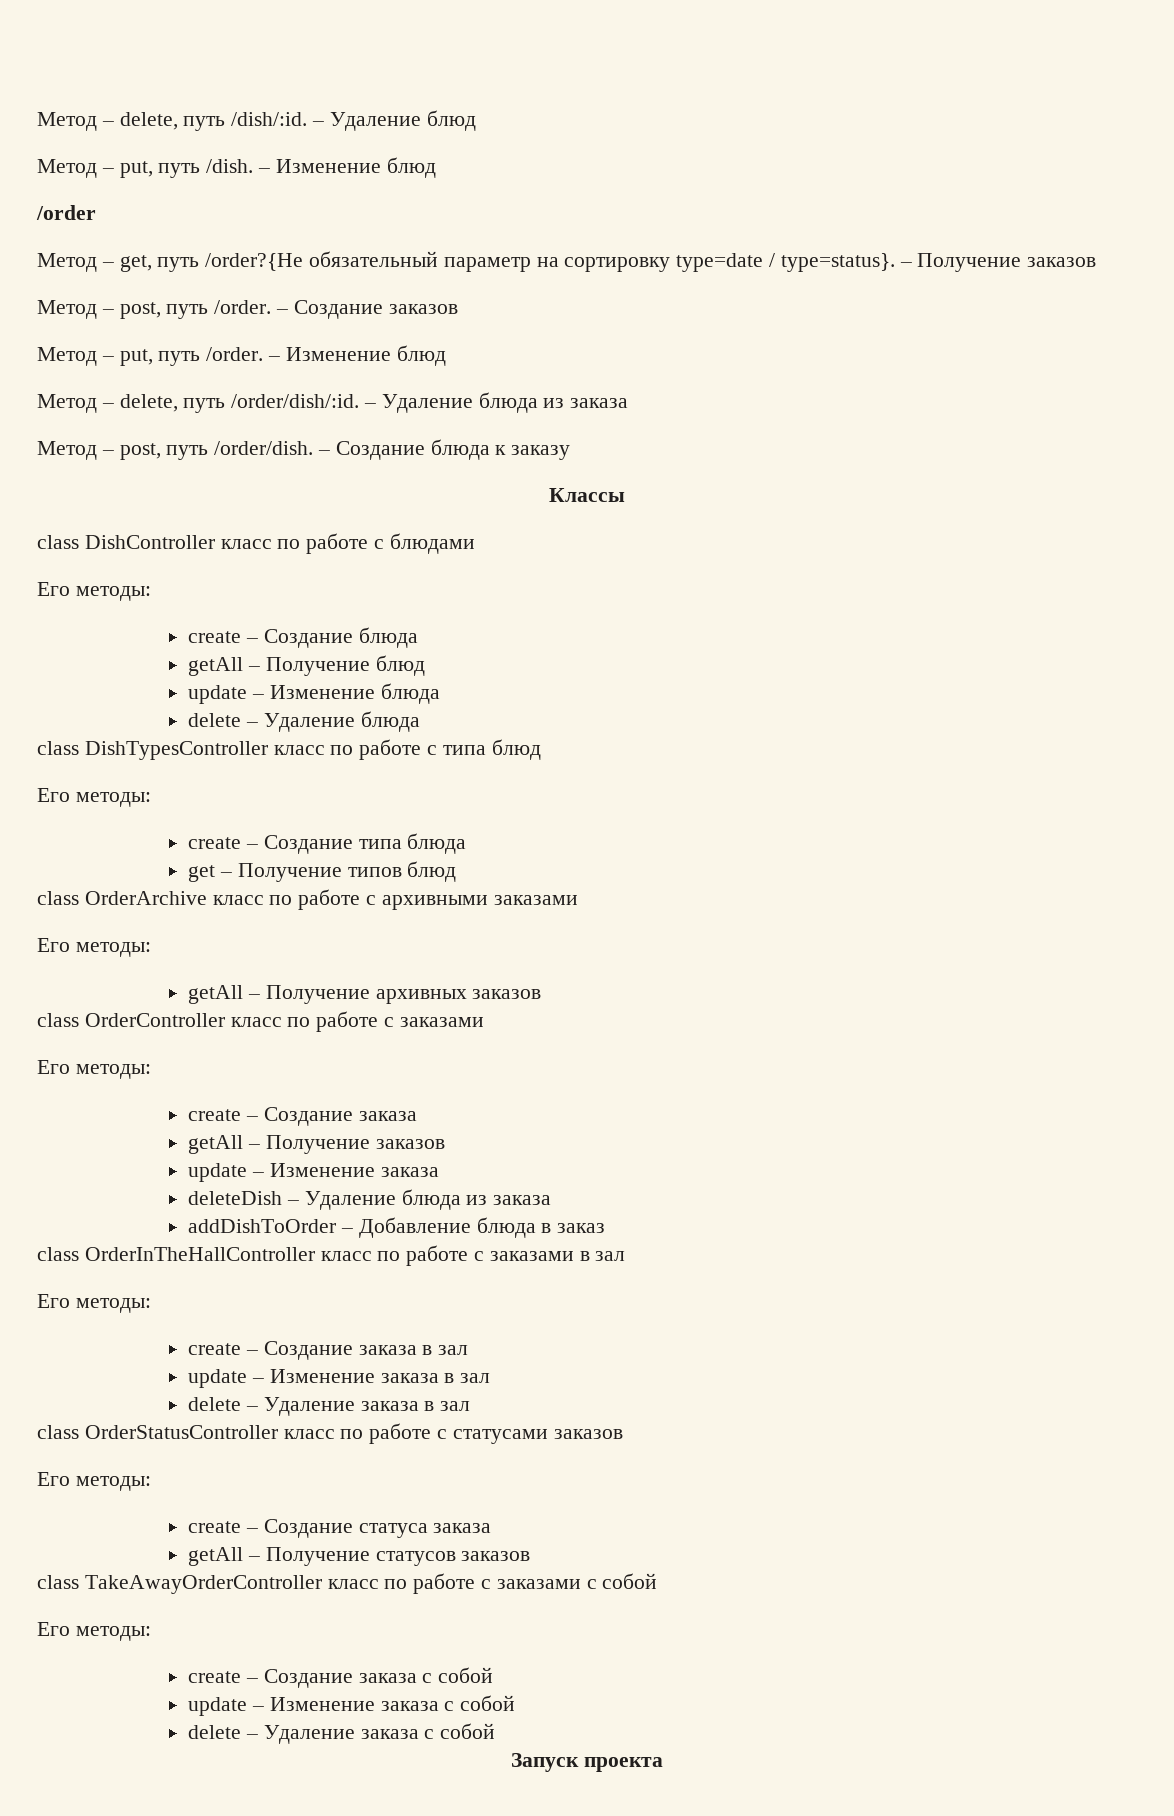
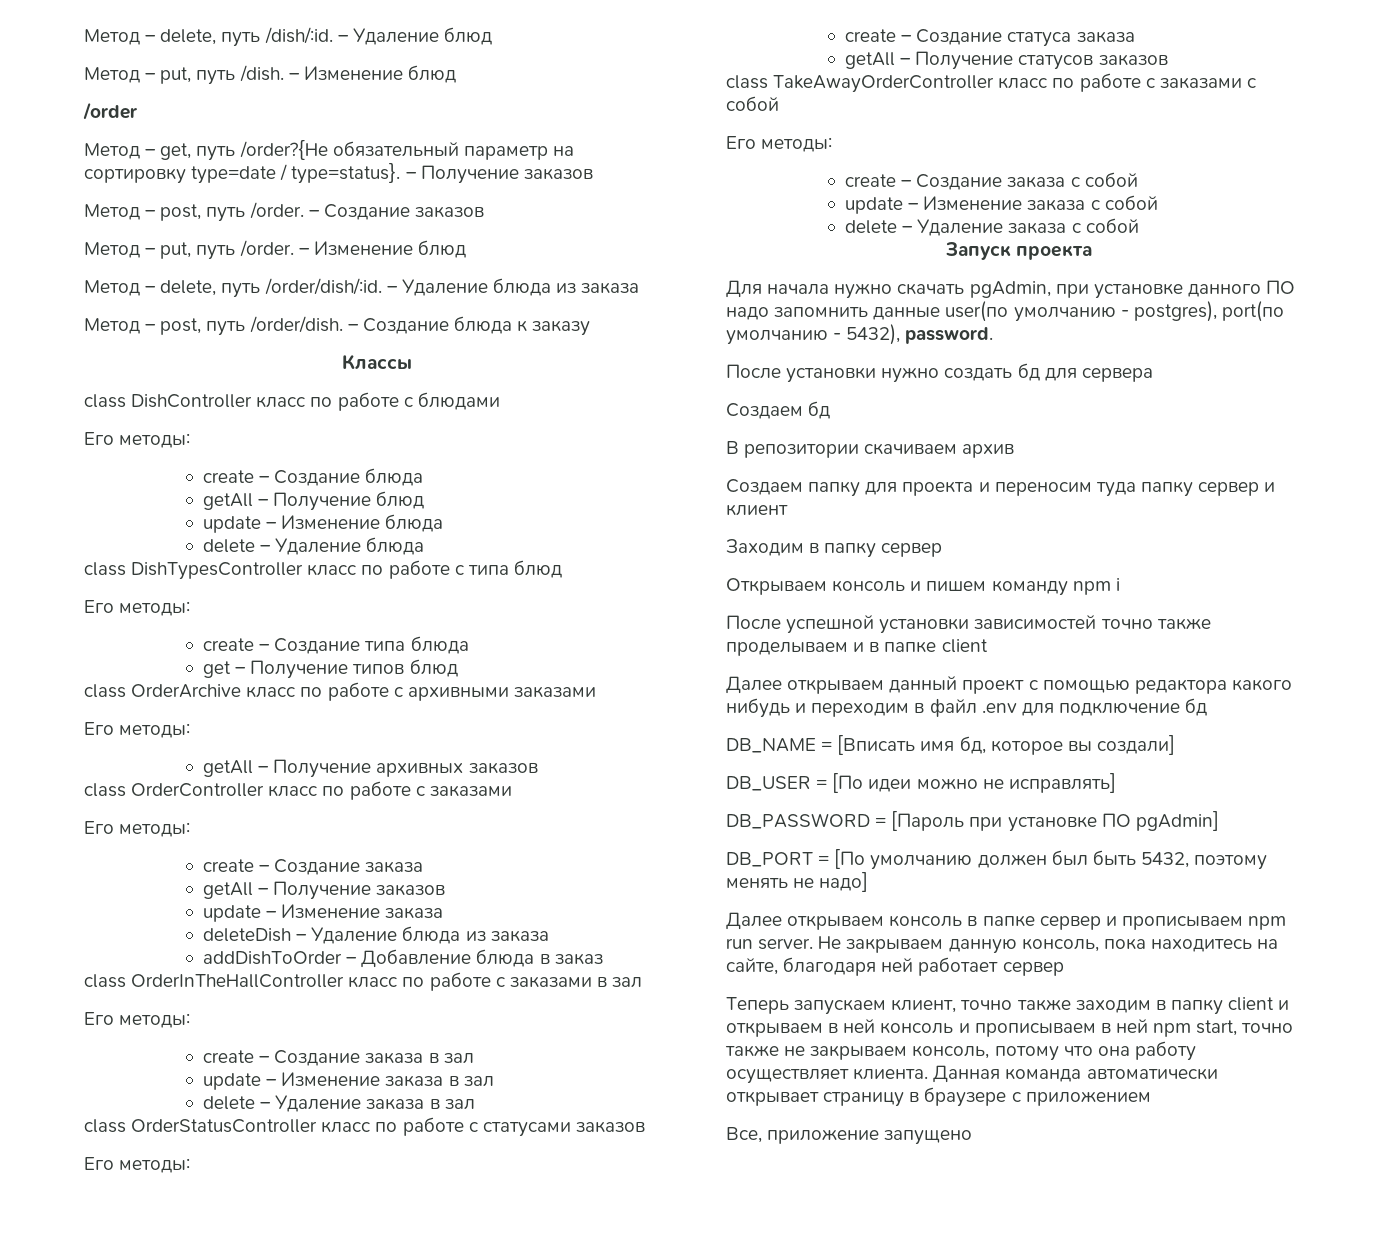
+ Для начала нужно скачать pgAdmin, при установке данного ПО надо запомнить данные user(по умолчанию - postgres), port(по умолчанию - 5432), password.
+ После установки нужно создать бд для сервера
+ Создаем бд
+ В репозитории скачиваем архив
+ Создаем папку для проекта и переносим туда папку сервер и клиент
+ Заходим в папку сервер
+ Открываем консоль и пишем команду npm i
+ После успешной установки зависимостей точно также проделываем и в папке client
+ Далее открываем данный проект с помощью редактора какого нибудь и переходим в файл .env для подключение бд
+ DB_NAME = [Вписать имя бд, которое вы создали]
+ DB_USER = [По идеи можно не исправлять]
+ DB_PASSWORD = [Пароль при установке ПО pgAdmin]
+ DB_PORT = [По умолчанию должен был быть 5432, поэтому менять не надо]
+ Далее открываем консоль в папке сервер и прописываем npm run server. Не закрываем данную консоль, пока находитесь на сайте, благодаря ней работает сервер
+ Теперь запускаем клиент, точно также заходим в папку client и открываем в ней консоль и прописываем в ней npm start, точно также не закрываем консоль, потому что она работу осуществляет клиента. Данная команда автоматически открывает страницу в браузере с приложением
+ Все, приложение запущено

